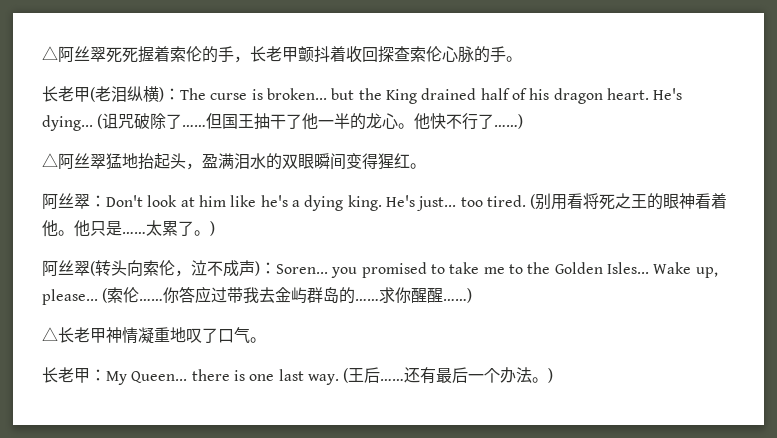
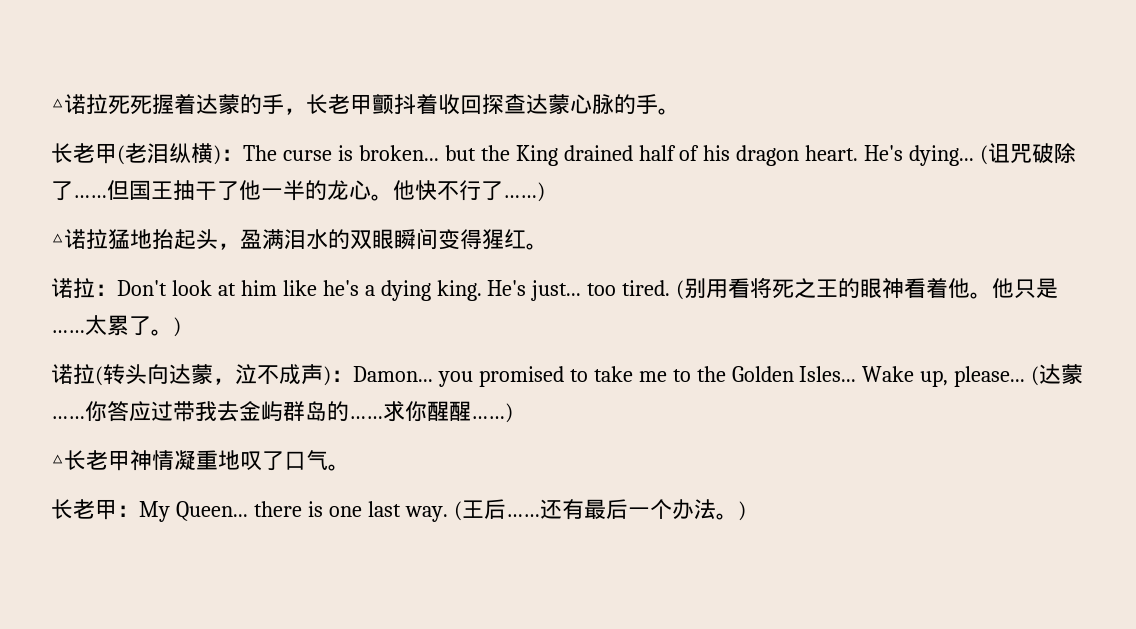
- △阿丝翠死死握着索伦的手，长老甲颤抖着收回探查索伦心脉的手。
+ △诺拉死死握着达蒙的手，长老甲颤抖着收回探查达蒙心脉的手。
- △阿丝翠猛地抬起头，盈满泪水的双眼瞬间变得猩红。
+ △诺拉猛地抬起头，盈满泪水的双眼瞬间变得猩红。
- 阿丝翠：Don't look at him like he's a dying king.
+ 诺拉：Don't look at him like he's a dying king.
- 阿丝翠(转头向索伦，泣不成声)：Soren... you promised to take me to the Golden Isles...
+ 诺拉(转头向达蒙，泣不成声)：Damon... you promised to take me to the Golden Isles...
- (索伦……
+ (达蒙……

